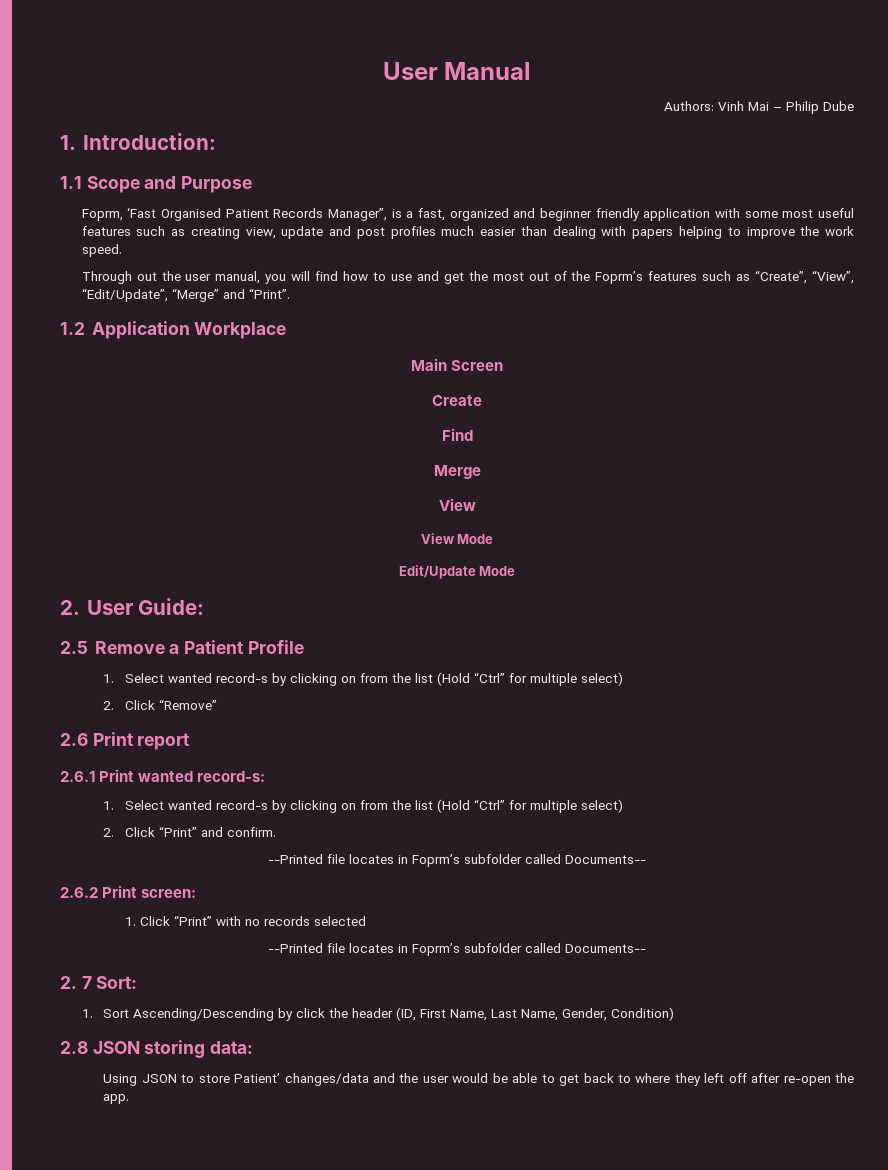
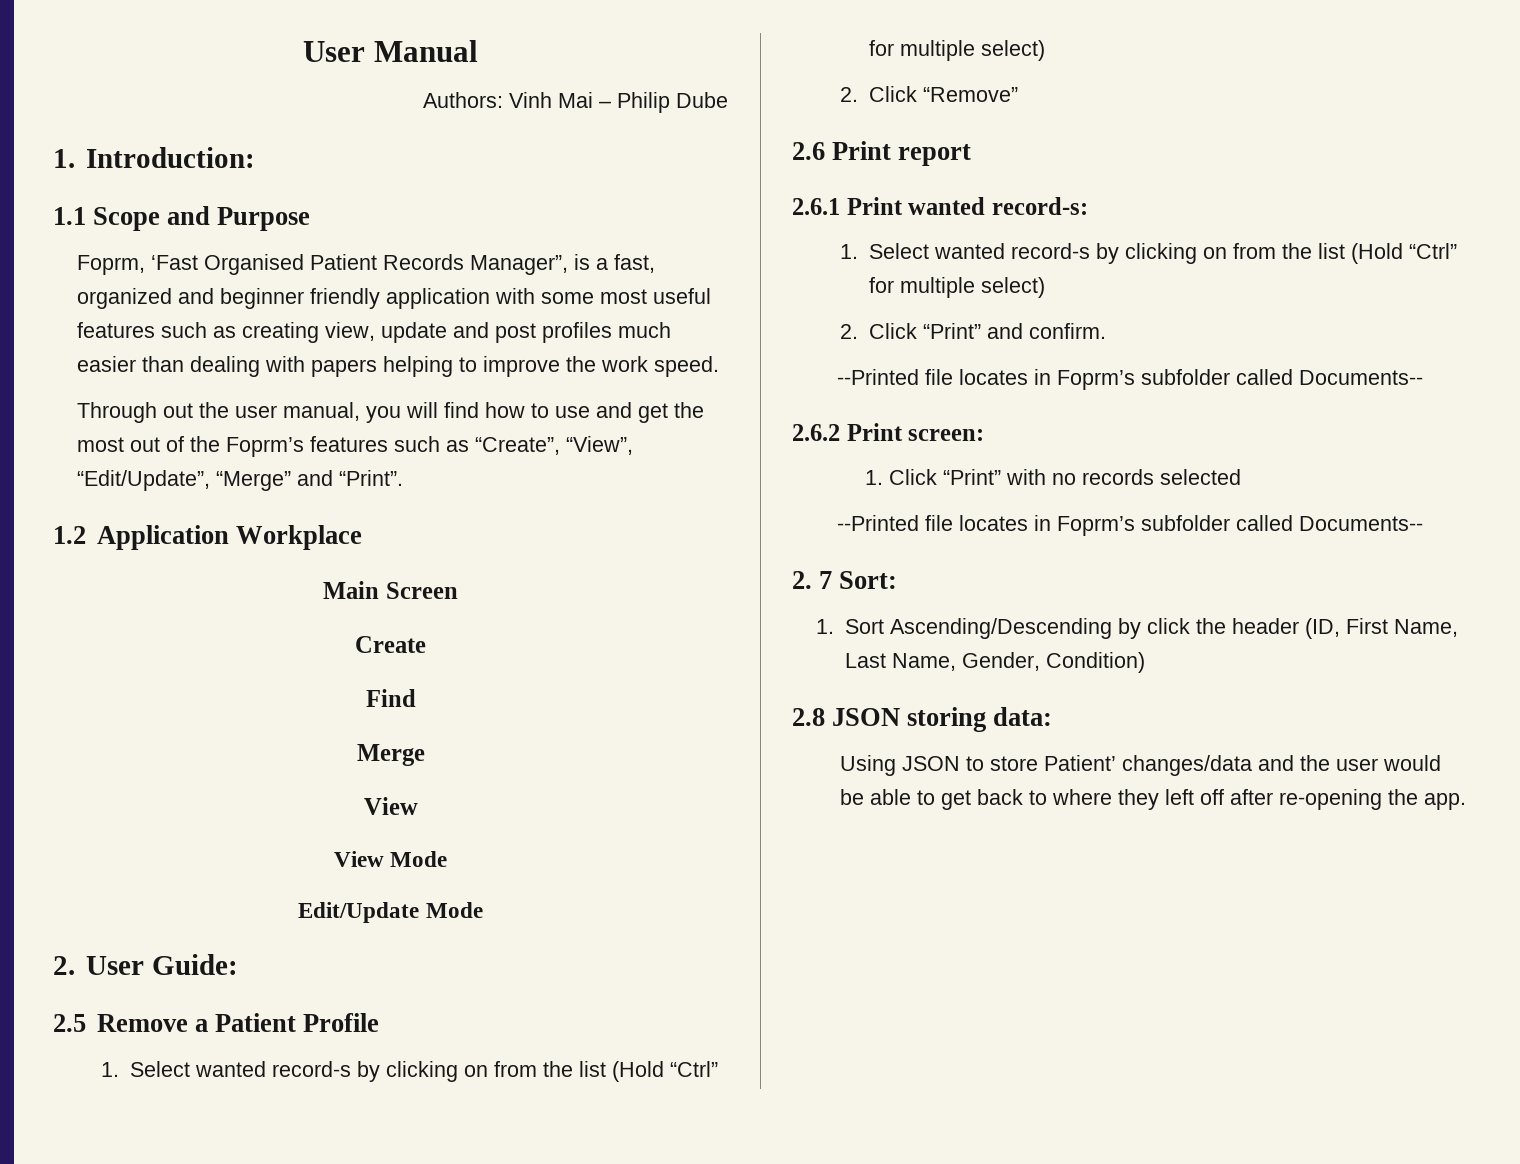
- Using JSON to store Patient’ changes/data and the user would be able to get back to where they left off after re-open the app.
+ Using JSON to store Patient’ changes/data and the user would be able to get back to where they left off after re-opening the app.

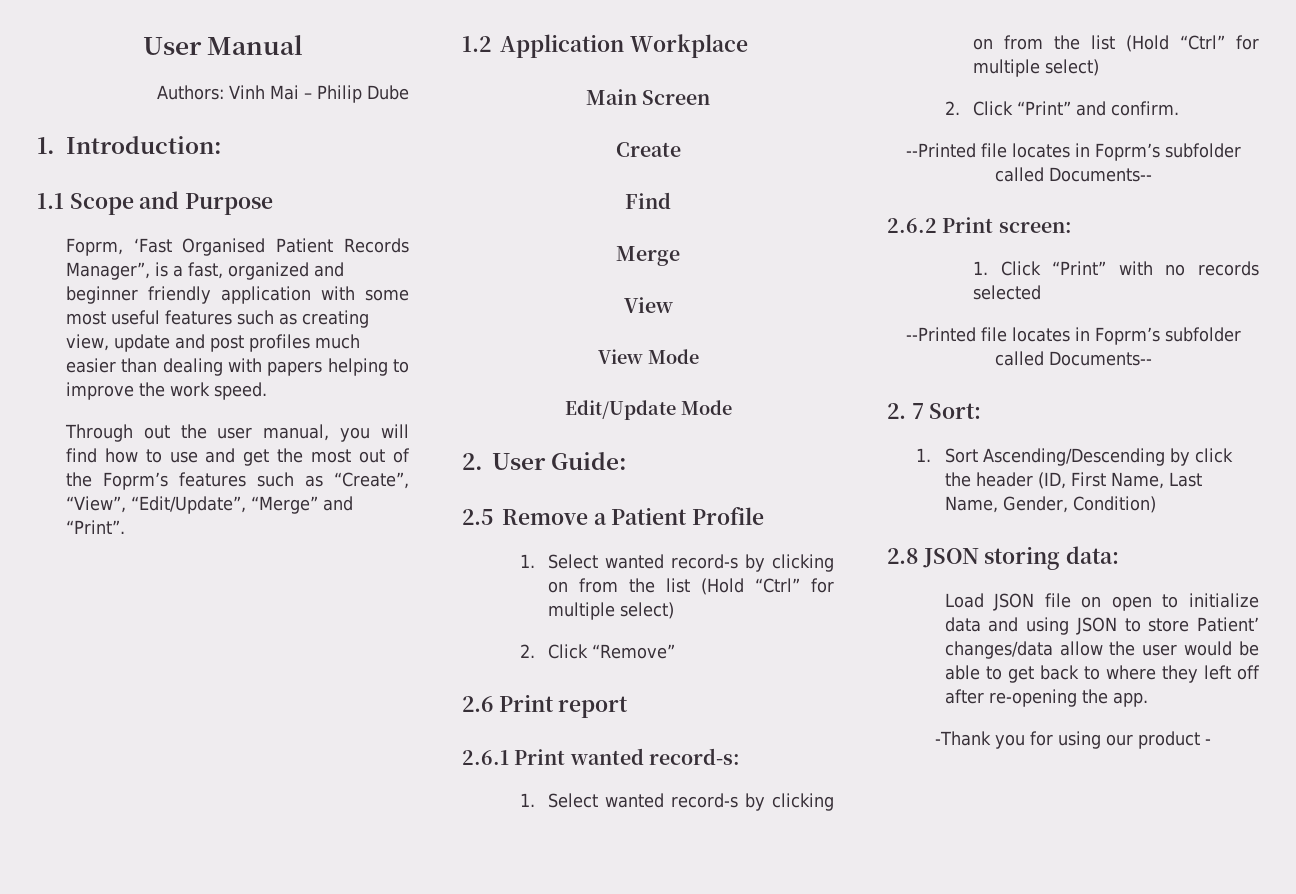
- Using JSON to store Patient’ changes/data and the user would be able to get back to where they left off after re-opening the app.
+ Load JSON file on open to initialize data and using JSON to store Patient’ changes/data allow the user would be able to get back to where they left off after re-opening the app.
+ -Thank you for using our product -

